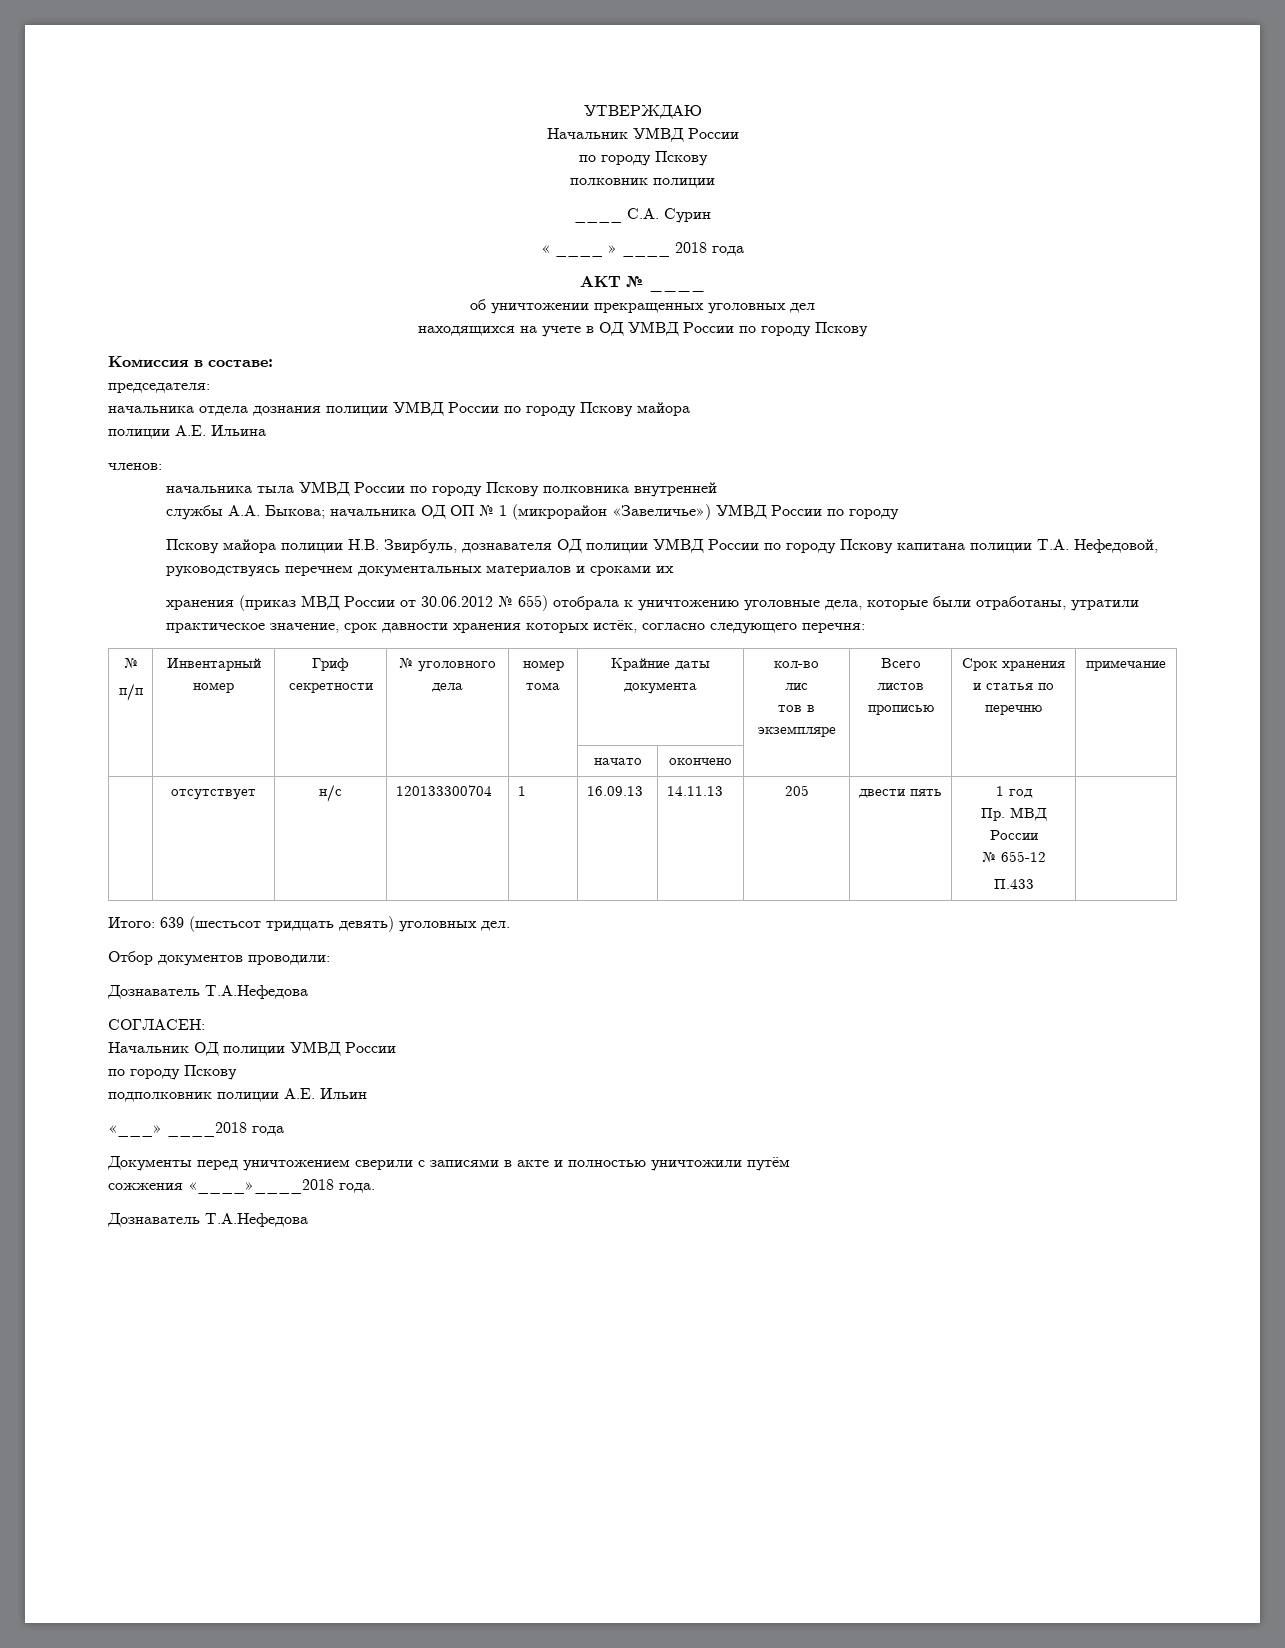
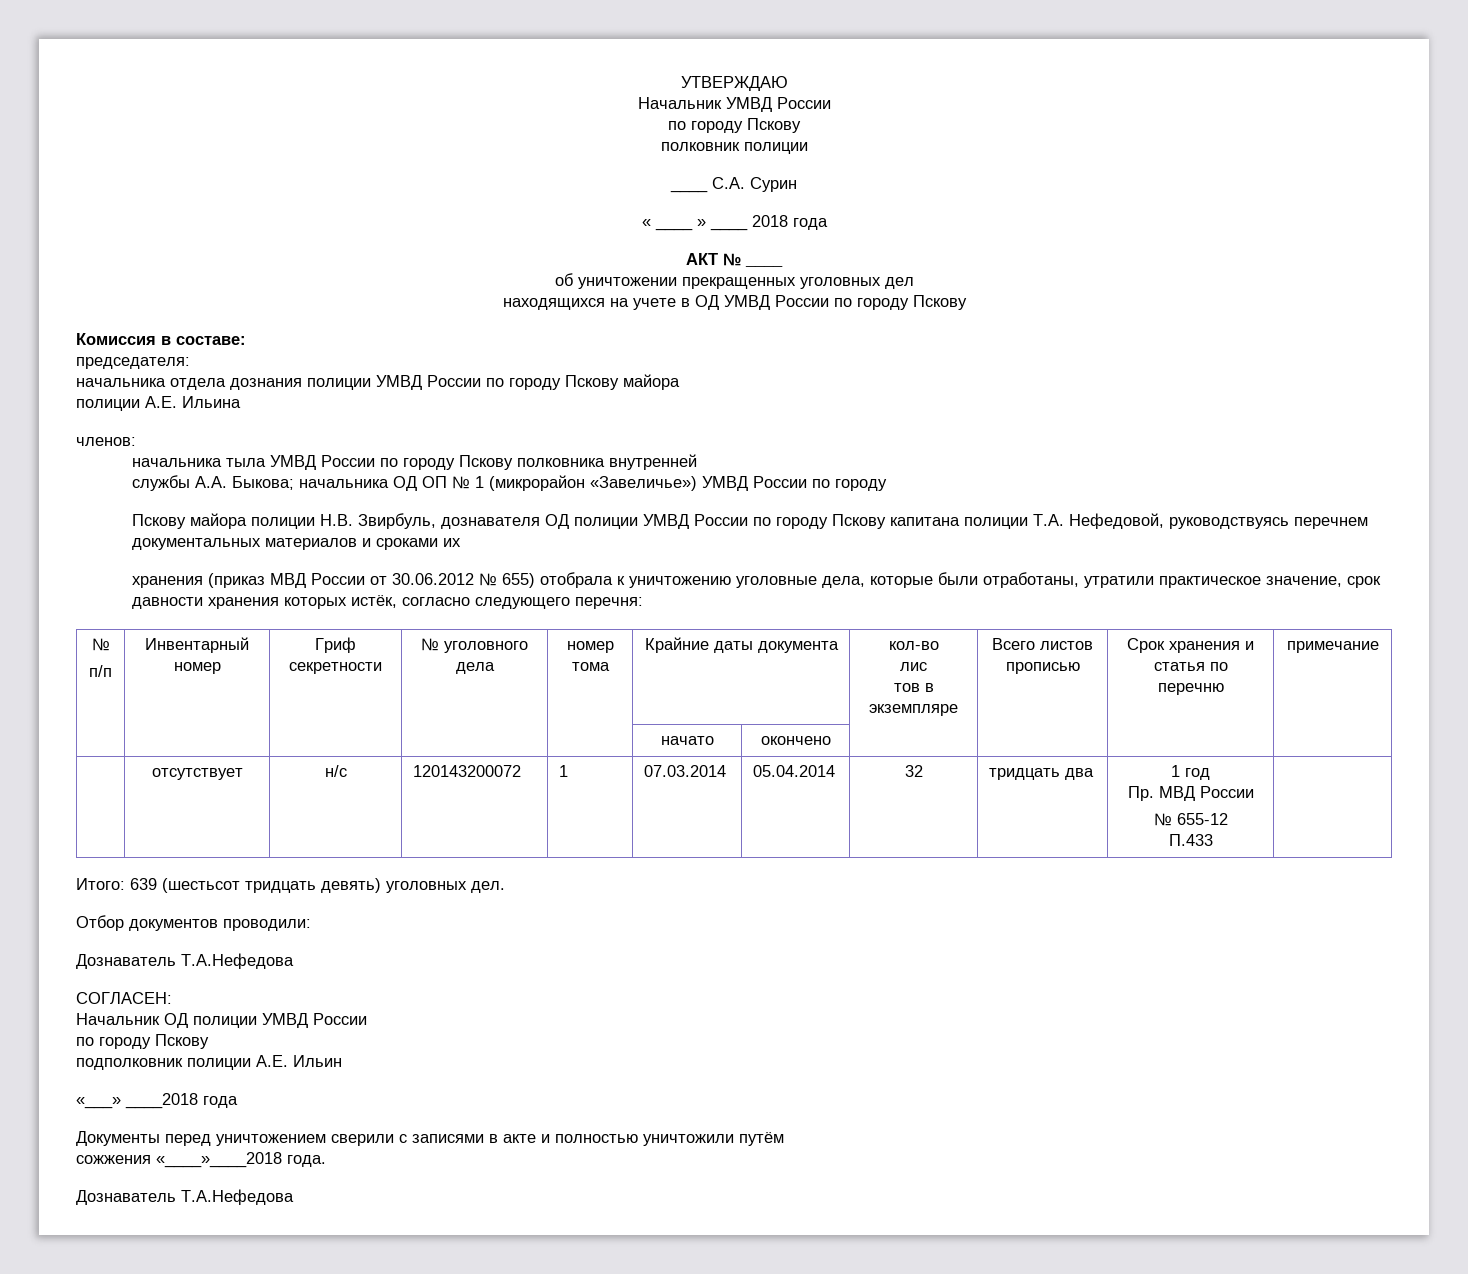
- | отсутствует | н/с | 120133300704 | 1 | 16.09.13 | 14.11.13 | 205 | двести пять | 1 год
+ | отсутствует | н/с | 120143200072 | 1 | 07.03.2014 | 05.04.2014 | 32 | тридцать два | 1 год

